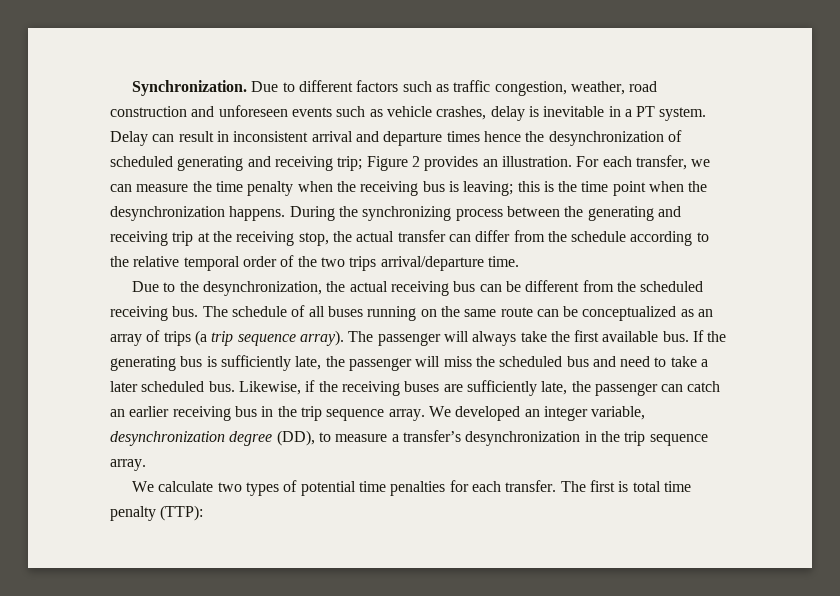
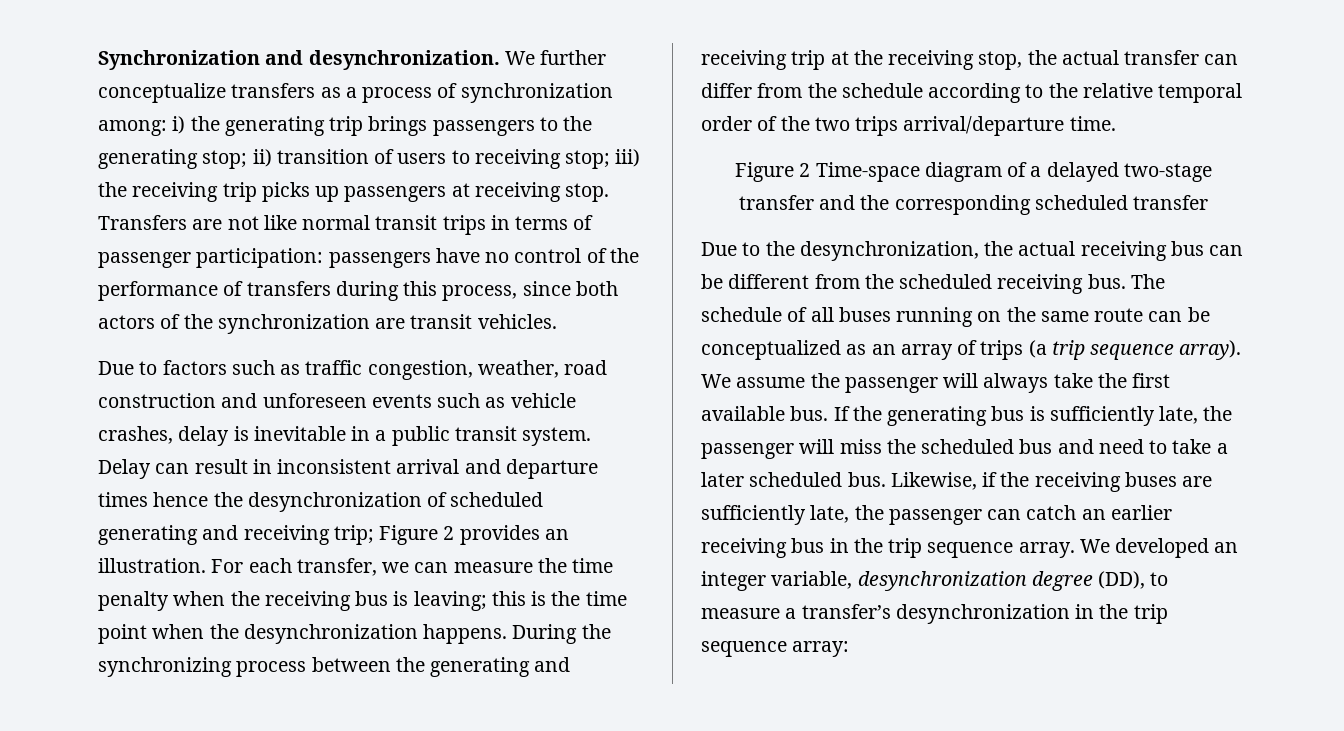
- Synchronization. Due to different factors such as traffic congestion, weather, road construction and unforeseen events such as vehicle crashes, delay is inevitable in a PT system.
+ Synchronization and desynchronization. We further conceptualize transfers as a process of synchronization among: i) the generating trip brings passengers to the generating stop; ii) transition of users to receiving stop; iii) the receiving trip picks up passengers at receiving stop. Transfers are not like normal transit trips in terms of passenger participation: passengers have no control of the performance of transfers during this process, since both actors of the synchronization are transit vehicles.
+ Due to factors such as traffic congestion, weather, road construction and unforeseen events such as vehicle crashes, delay is inevitable in a public transit system.
+ Figure 2 Time-space diagram of a delayed two-stage transfer and the corresponding scheduled transfer
- The passenger will always take the first available bus.
+ We assume the passenger will always take the first available bus.
- We developed an integer variable, desynchronization degree (DD), to measure a transfer’s desynchronization in the trip sequence array.
- We calculate two types of potential time penalties for each transfer. The first is total time penalty (TTP):
+ We developed an integer variable, desynchronization degree (DD), to measure a transfer’s desynchronization in the trip sequence array:

